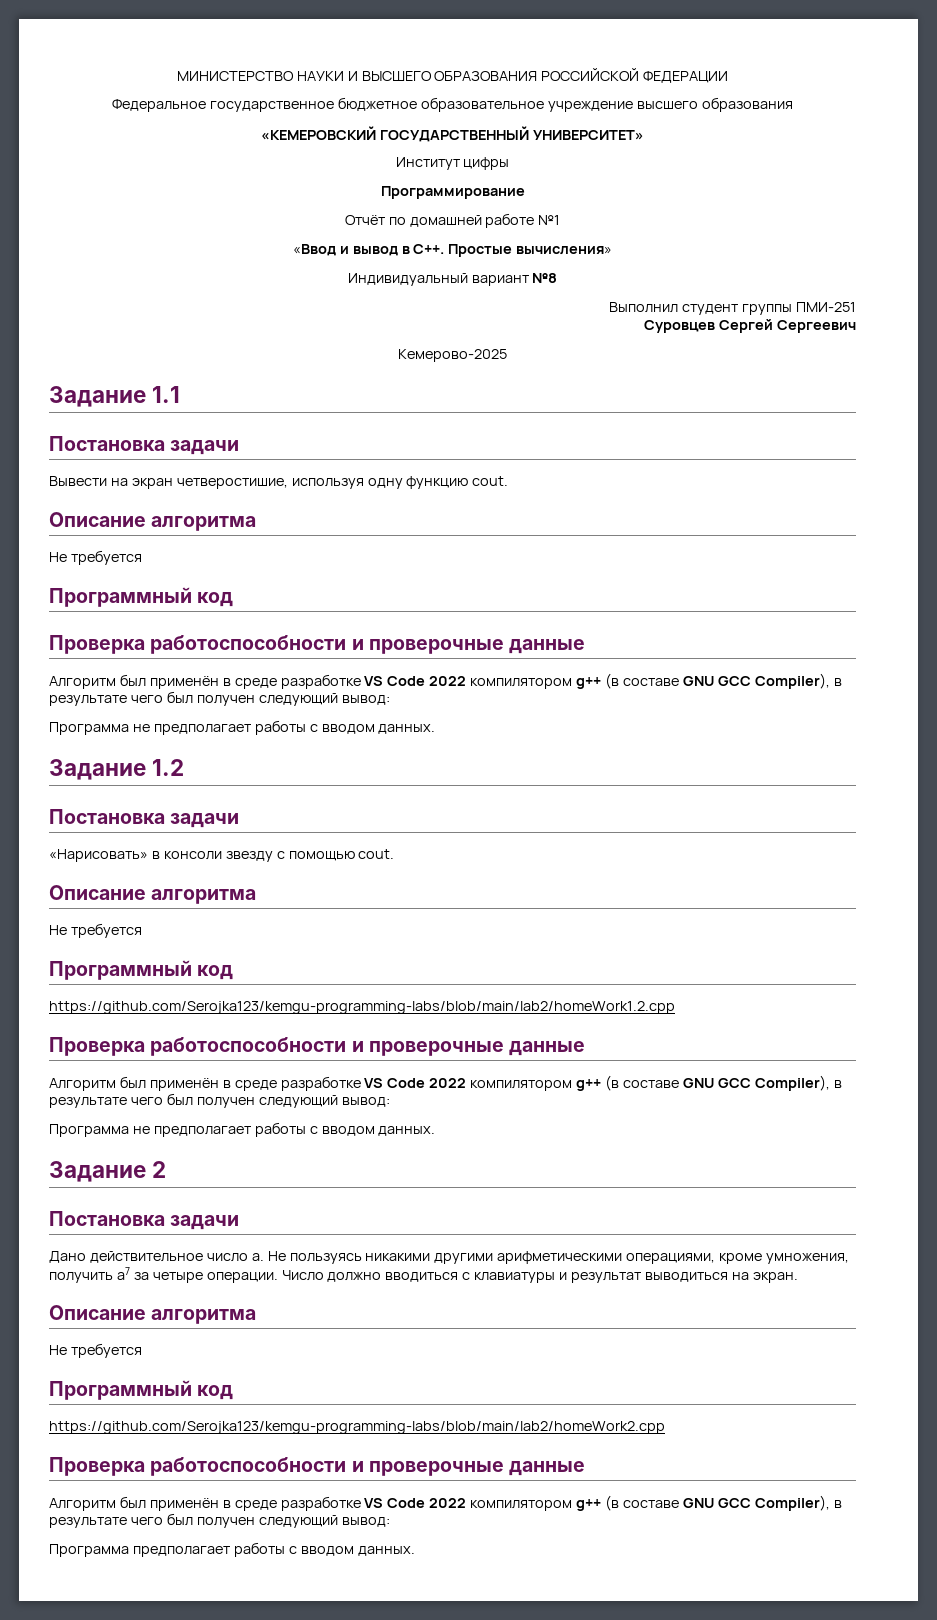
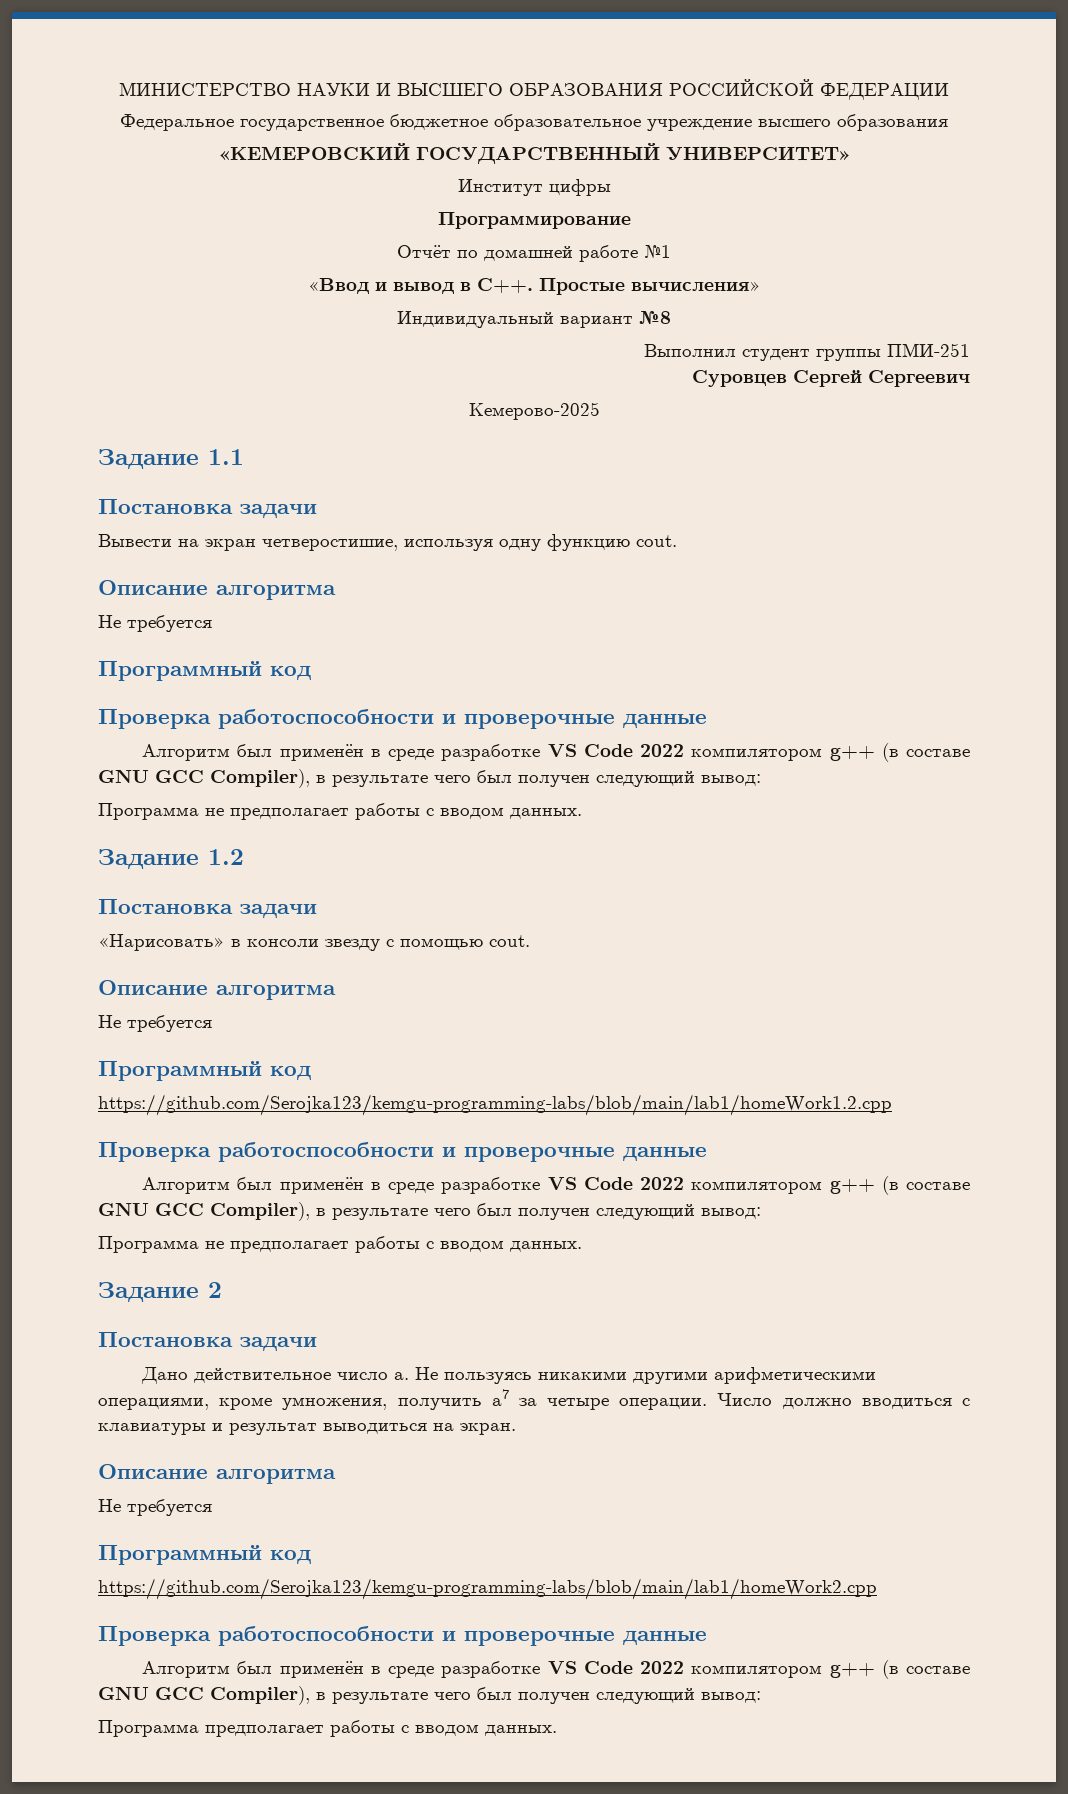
- https://github.com/Serojka123/kemgu-programming-labs/blob/main/lab2/homeWork1.2.cpp
+ https://github.com/Serojka123/kemgu-programming-labs/blob/main/lab1/homeWork1.2.cpp
- https://github.com/Serojka123/kemgu-programming-labs/blob/main/lab2/homeWork2.cpp
+ https://github.com/Serojka123/kemgu-programming-labs/blob/main/lab1/homeWork2.cpp

